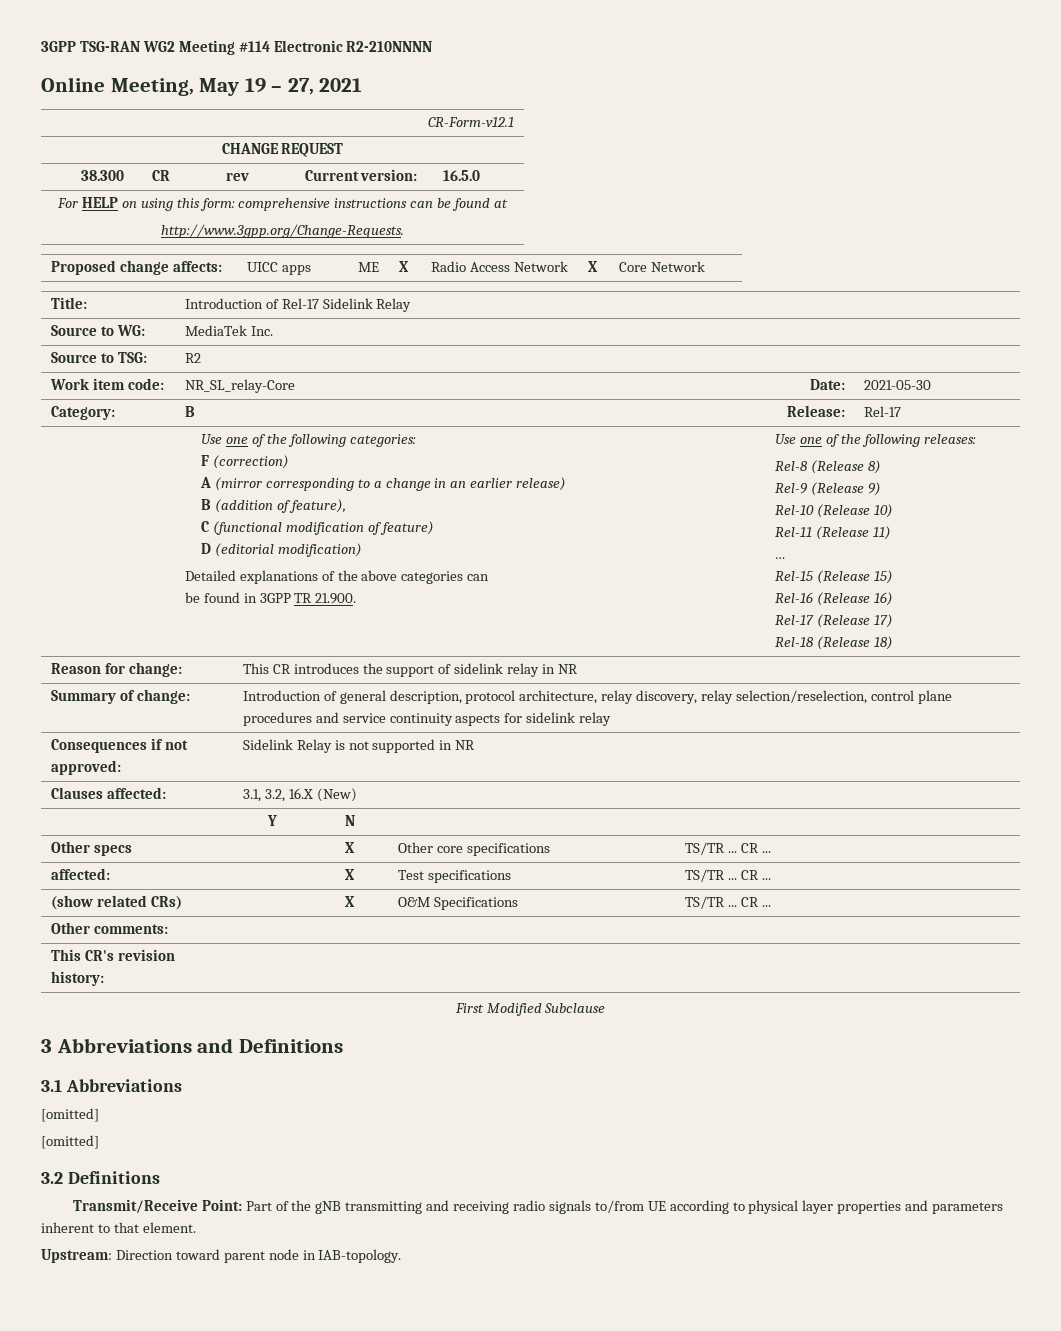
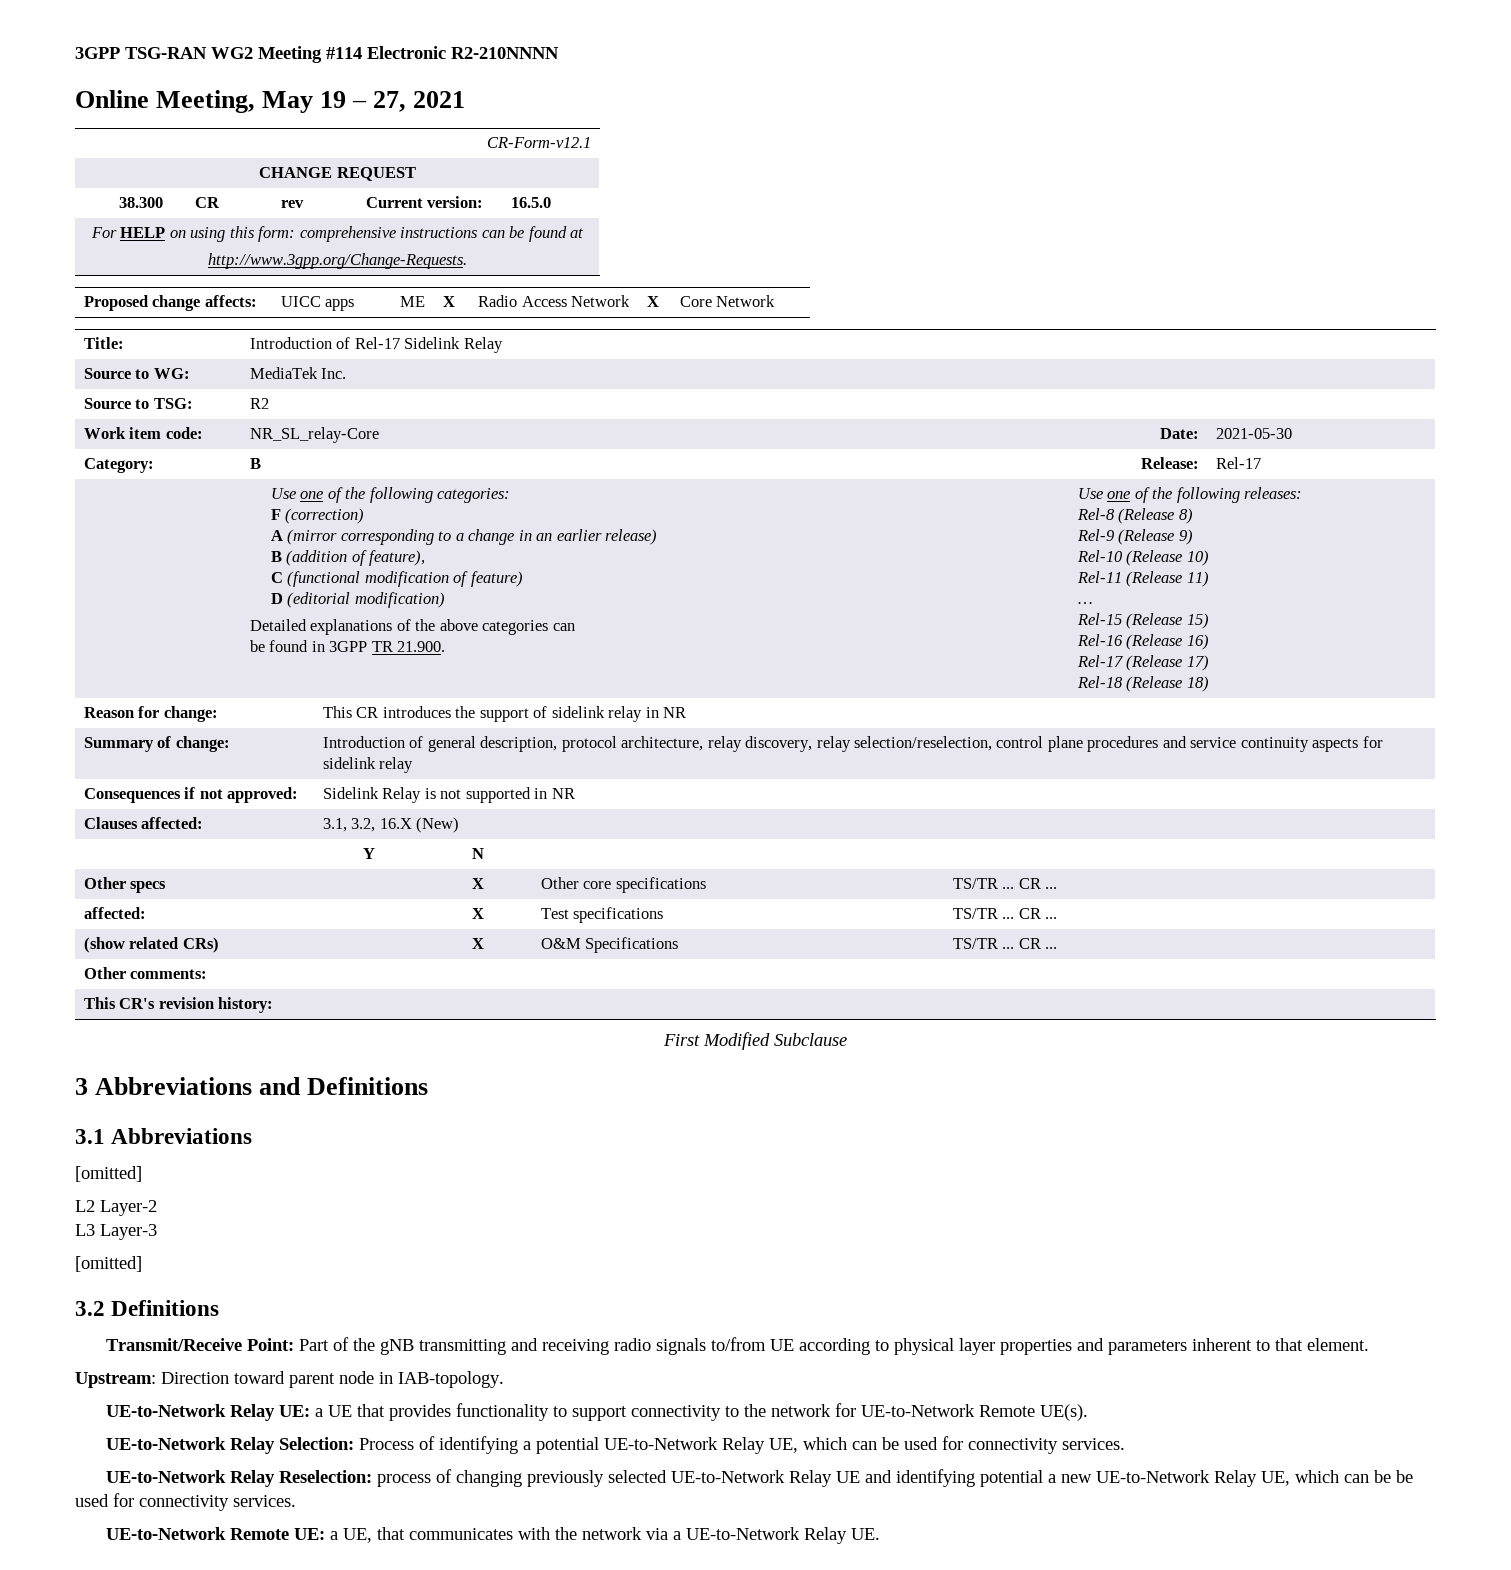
+ L2 Layer-2
+ L3 Layer-3
+ UE-to-Network Relay UE: a UE that provides functionality to support connectivity to the network for UE-to-Network Remote UE(s).
+ UE-to-Network Relay Selection: Process of identifying a potential UE-to-Network Relay UE, which can be used for connectivity services.
+ UE-to-Network Relay Reselection: process of changing previously selected UE-to-Network Relay UE and identifying potential a new UE-to-Network Relay UE, which can be be used for connectivity services.
+ UE-to-Network Remote UE: a UE, that communicates with the network via a UE-to-Network Relay UE.

